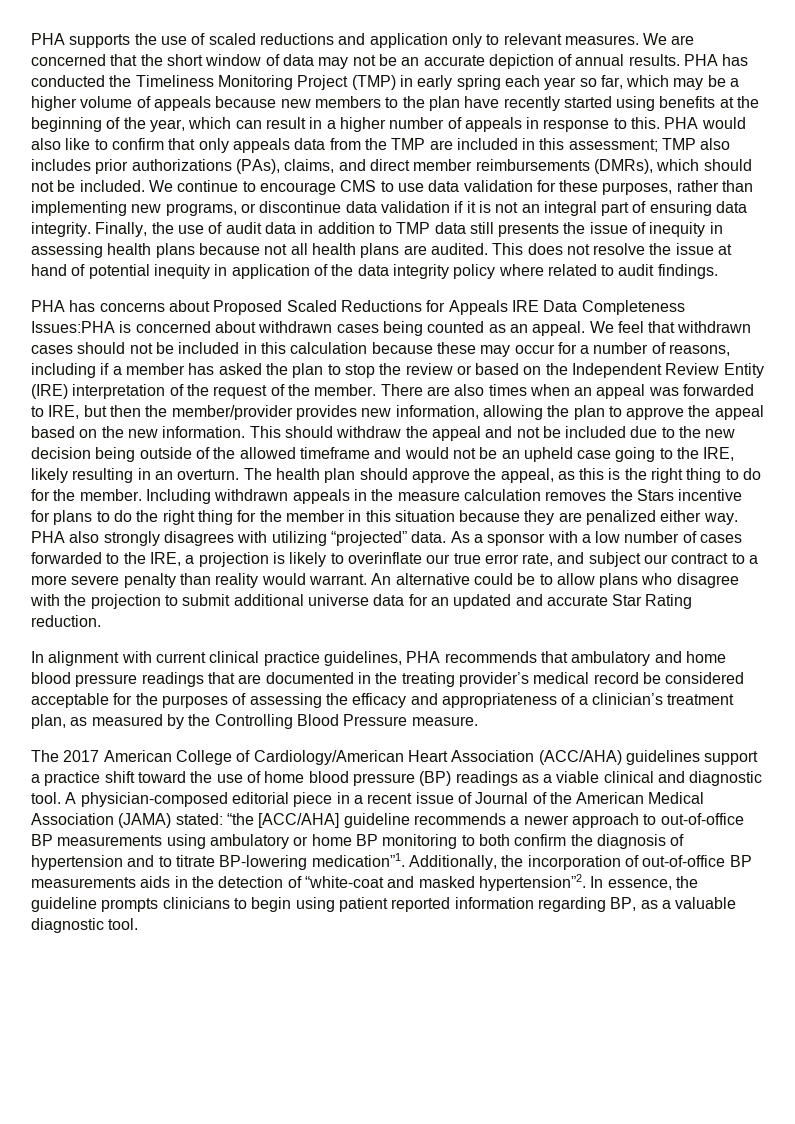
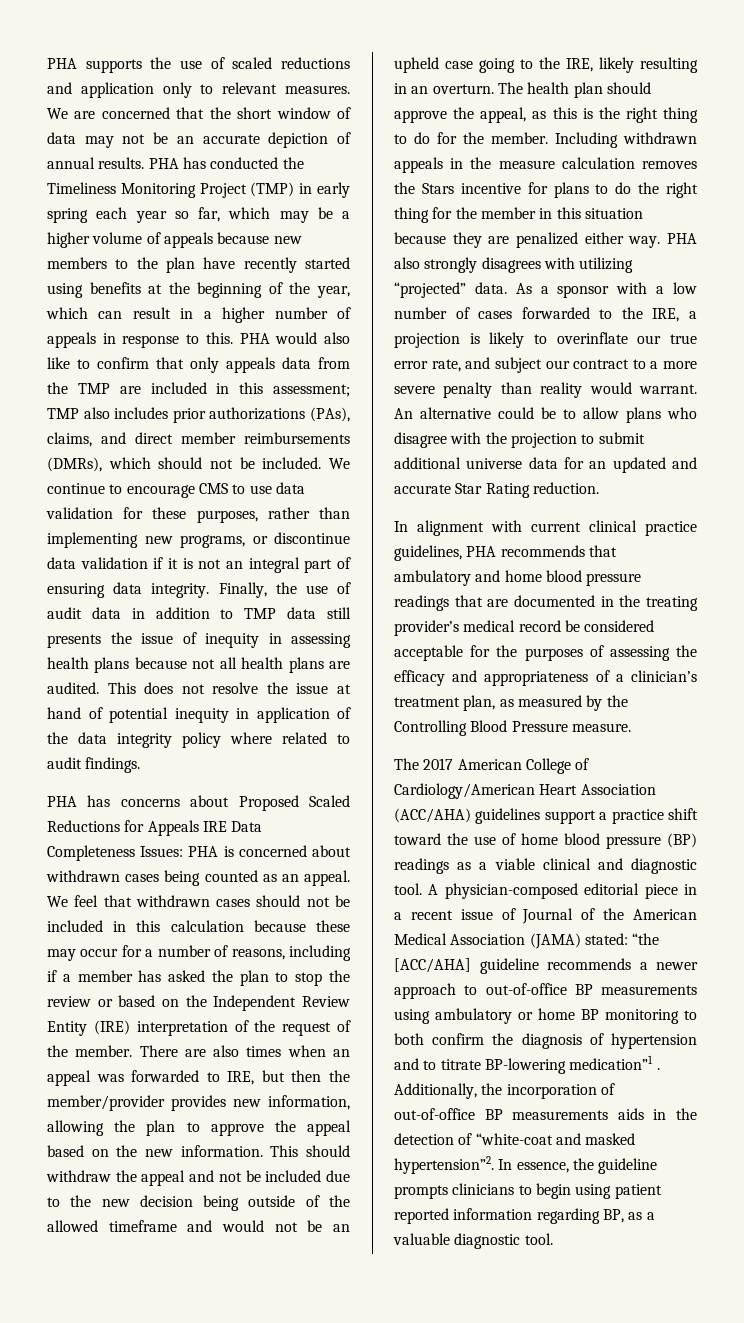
- PHA has concerns about Proposed Scaled Reductions for Appeals IRE Data Completeness Issues:PHA is concerned about withdrawn cases being counted as an appeal.
+ PHA has concerns about Proposed Scaled Reductions for Appeals IRE Data Completeness Issues: PHA is concerned about withdrawn cases being counted as an appeal.
- A physician-composed editorial piece in a recent issue of Journal of the American Medical Association (JAMA) stated: “the [ACC/AHA] guideline recommends a newer approach to out-of-office BP measurements using ambulatory or home BP monitoring to both confirm the diagnosis of hypertension and to titrate BP-lowering medication”1.
+ A physician-composed editorial piece in a recent issue of Journal of the American Medical Association (JAMA) stated: “the [ACC/AHA] guideline recommends a newer approach to out-of-office BP measurements using ambulatory or home BP monitoring to both confirm the diagnosis of hypertension and to titrate BP-lowering medication”1 .

